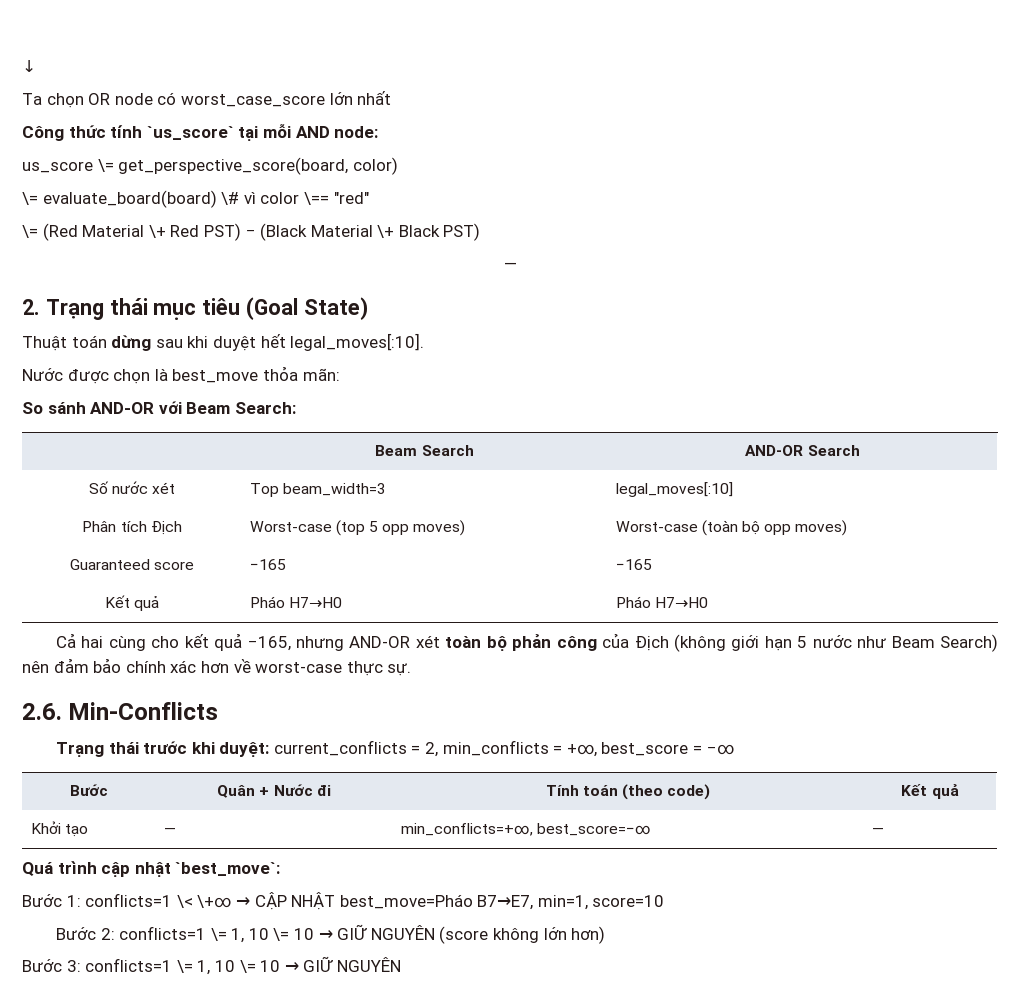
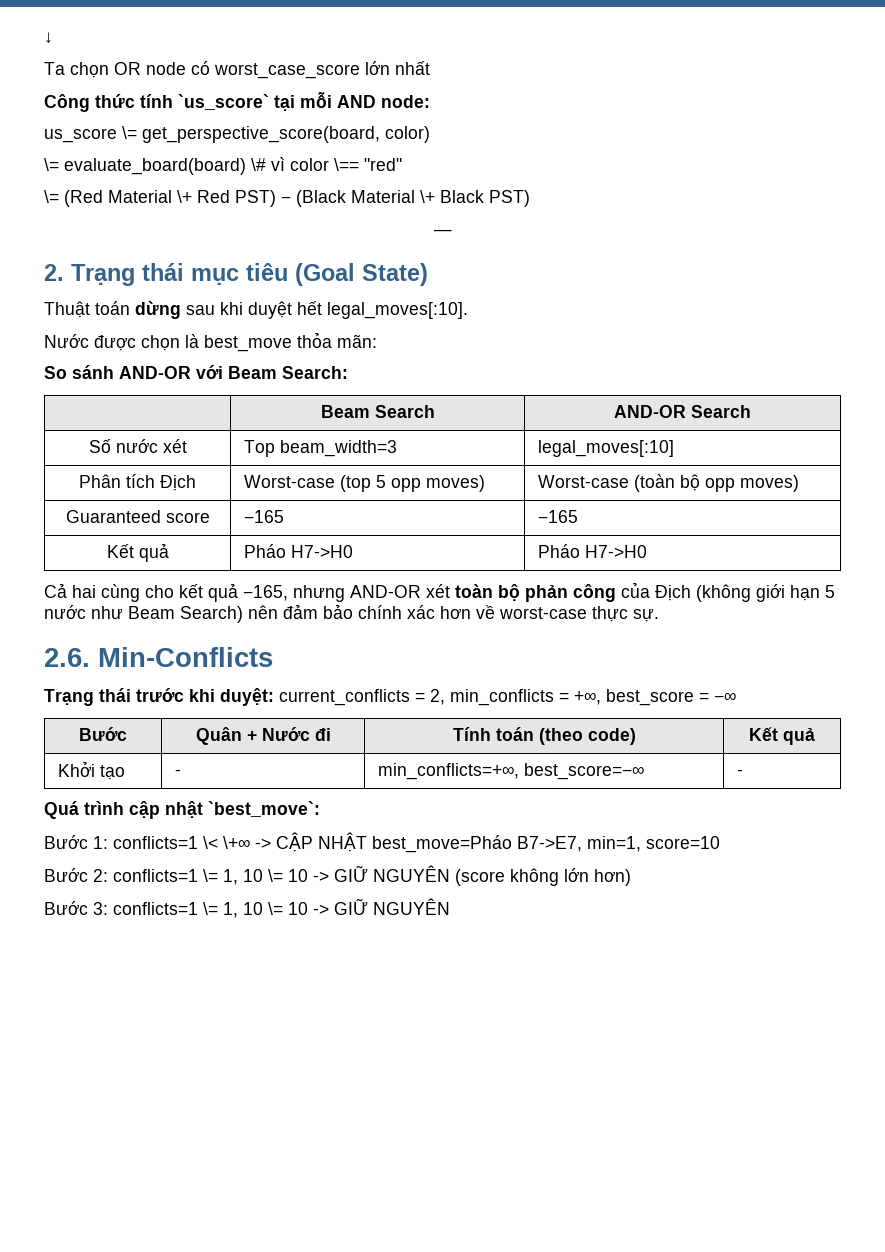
- Kết quả | Pháo H7→H0 | Pháo H7→H0
+ Kết quả | Pháo H7->H0 | Pháo H7->H0
- Khởi tạo | — | min_conflicts=+∞, best_score=−∞ | —
+ Khởi tạo | - | min_conflicts=+∞, best_score=−∞ | -
- Bước 1: conflicts=1 \< \+∞ → CẬP NHẬT best_move=Pháo B7→E7, min=1, score=10
+ Bước 1: conflicts=1 \< \+∞ -> CẬP NHẬT best_move=Pháo B7->E7, min=1, score=10
- Bước 2: conflicts=1 \= 1, 10 \= 10 → GIỮ NGUYÊN (score không lớn hơn)
+ Bước 2: conflicts=1 \= 1, 10 \= 10 -> GIỮ NGUYÊN (score không lớn hơn)
- Bước 3: conflicts=1 \= 1, 10 \= 10 → GIỮ NGUYÊN
+ Bước 3: conflicts=1 \= 1, 10 \= 10 -> GIỮ NGUYÊN

